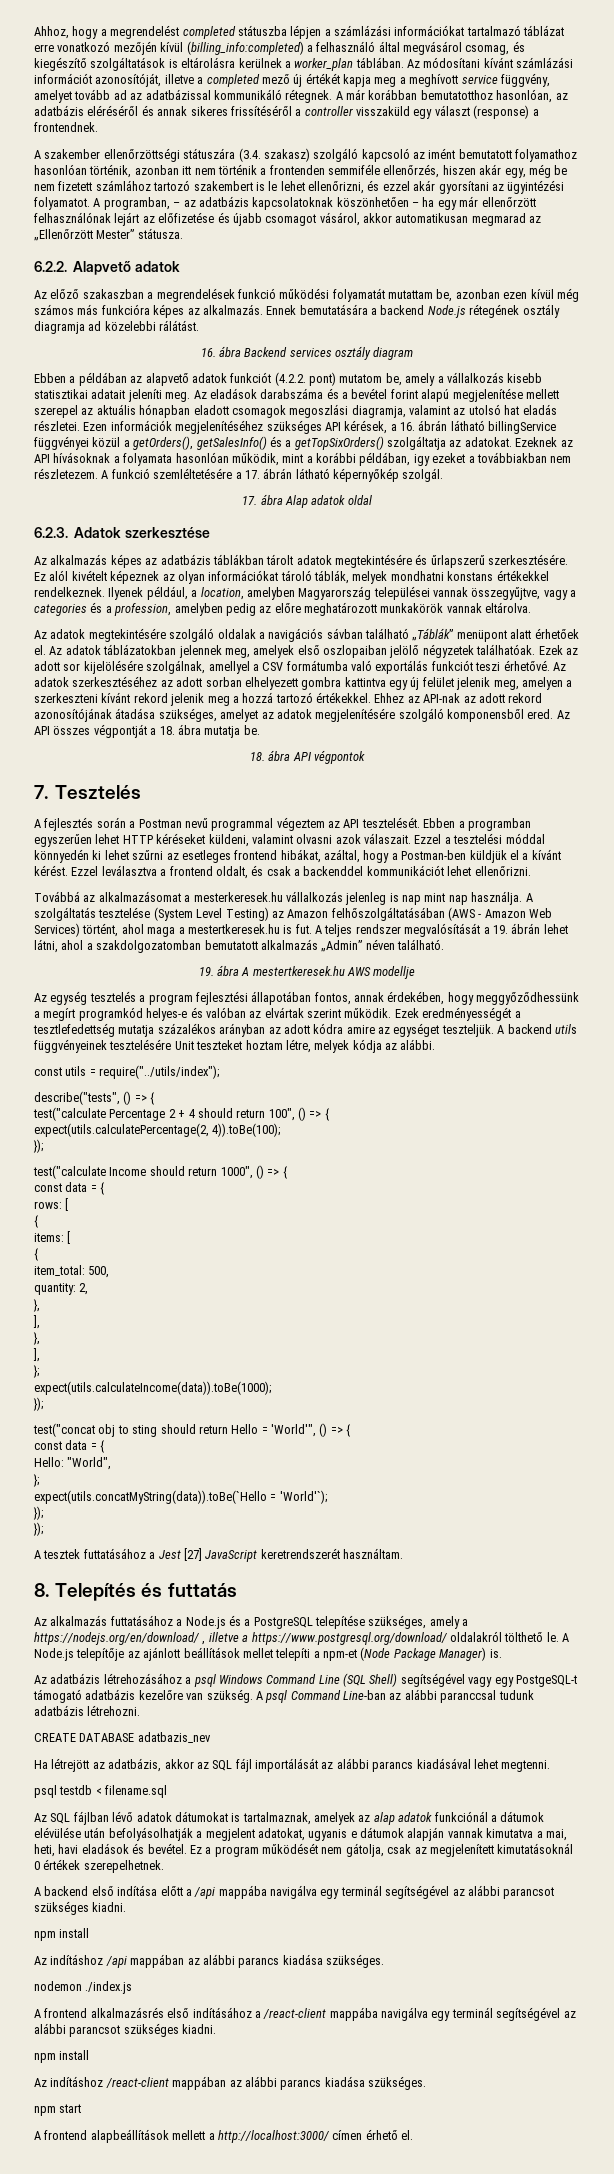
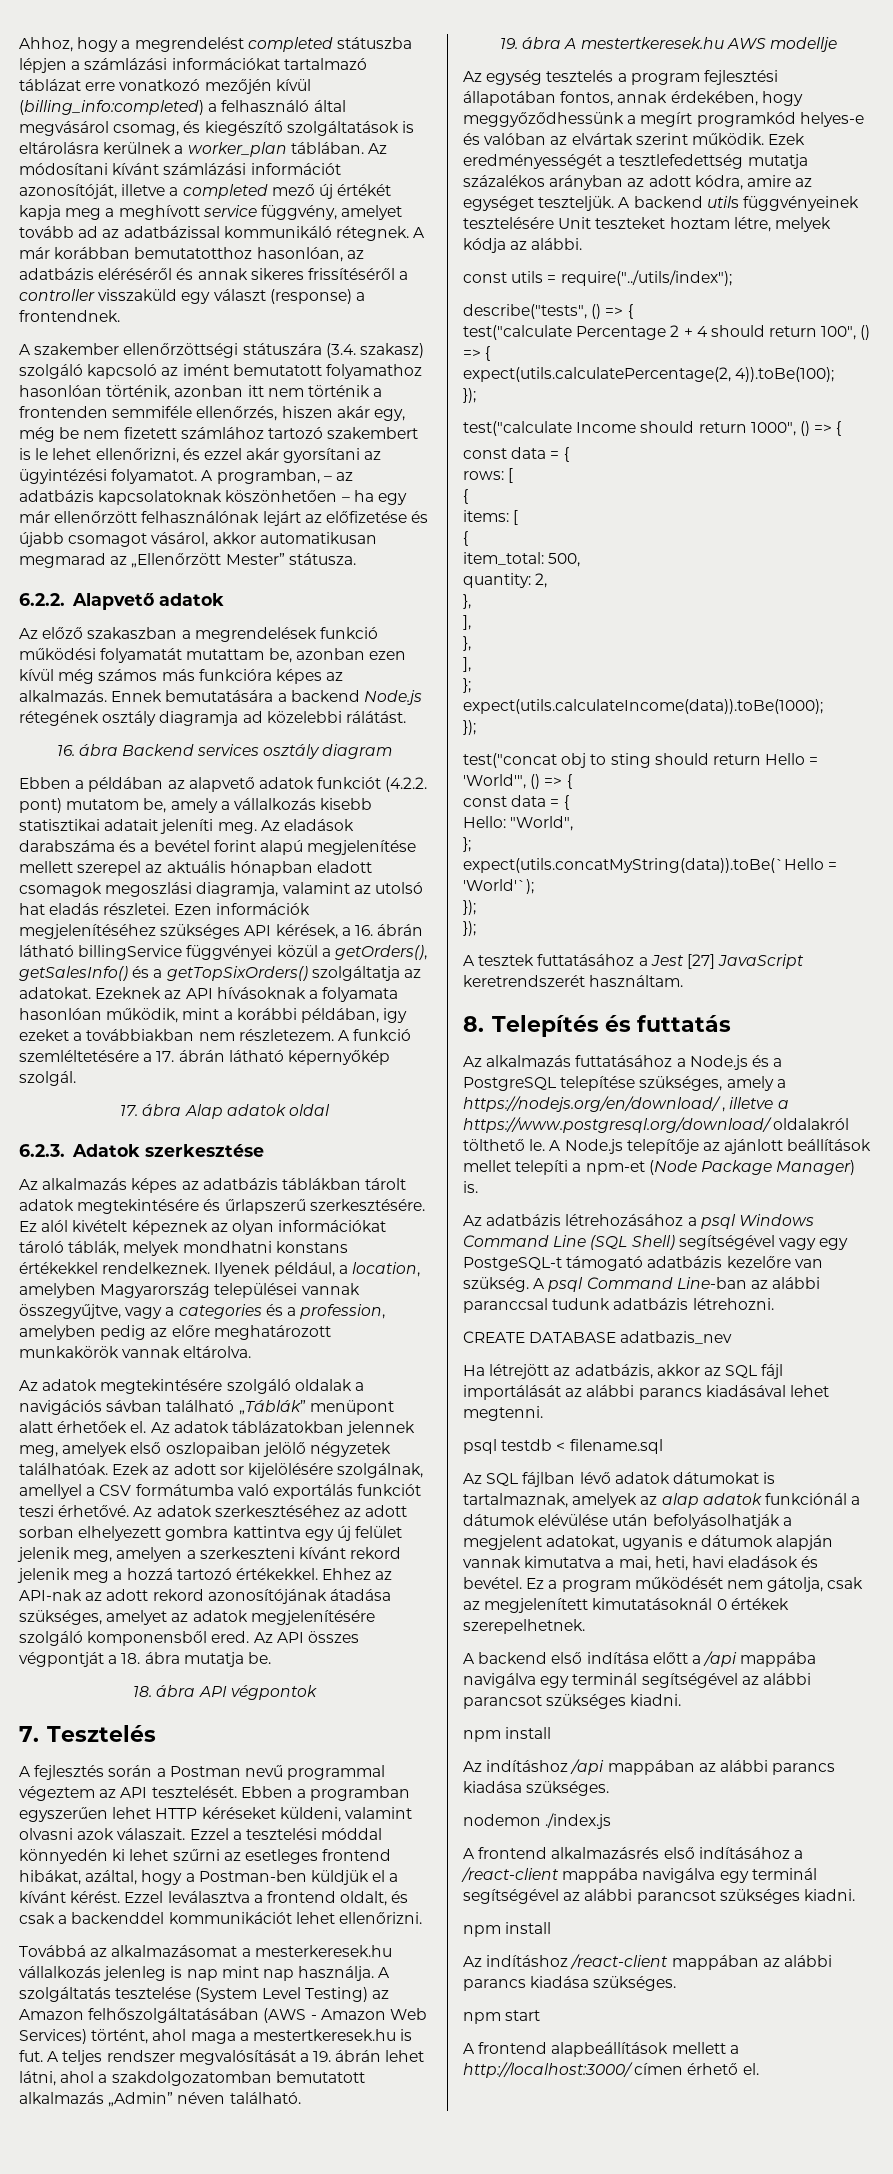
- Ezek eredményességét a tesztlefedettség mutatja százalékos arányban az adott kódra amire az egységet teszteljük.
+ Ezek eredményességét a tesztlefedettség mutatja százalékos arányban az adott kódra, amire az egységet teszteljük.

